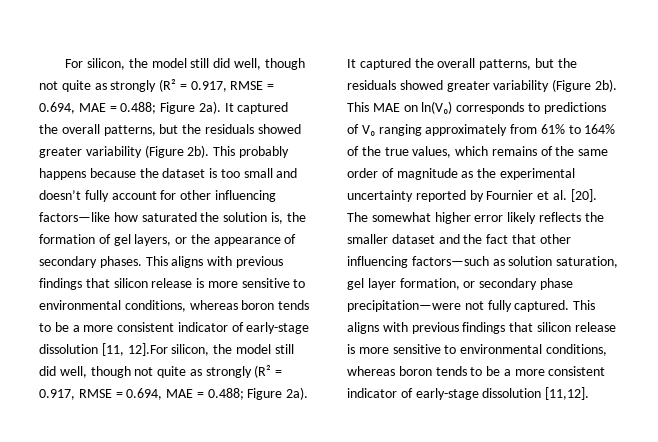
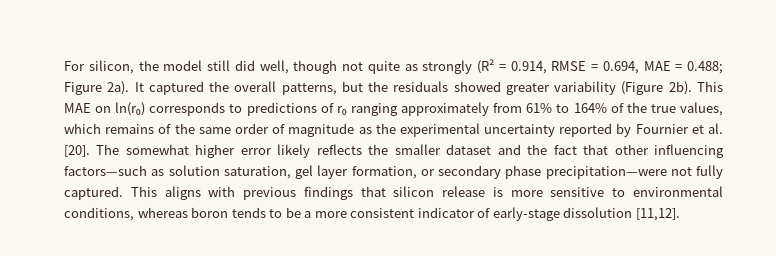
- For silicon, the model still did well, though not quite as strongly (R² = 0.917, RMSE = 0.694, MAE = 0.488; Figure 2a). It captured the overall patterns, but the residuals showed greater variability (Figure 2b). This probably happens because the dataset is too small and doesn’t fully account for other influencing factors—like how saturated the solution is, the formation of gel layers, or the appearance of secondary phases. This aligns with previous findings that silicon release is more sensitive to environmental conditions, whereas boron tends to be a more consistent indicator of early-stage dissolution [11, 12].For silicon, the model still did well, though not quite as strongly (R² = 0.917, RMSE = 0.694, MAE = 0.488; Figure 2a).
+ For silicon, the model still did well, though not quite as strongly (R² = 0.914, RMSE = 0.694, MAE = 0.488; Figure 2a).
- This MAE on ln(V₀) corresponds to predictions of V₀ ranging approximately from 61% to 164% of the true values, which remains of the same order of magnitude as the experimental uncertainty reported by Fournier et al. [20].
+ This MAE on ln(r₀) corresponds to predictions of r₀ ranging approximately from 61% to 164% of the true values, which remains of the same order of magnitude as the experimental uncertainty reported by Fournier et al. [20].

